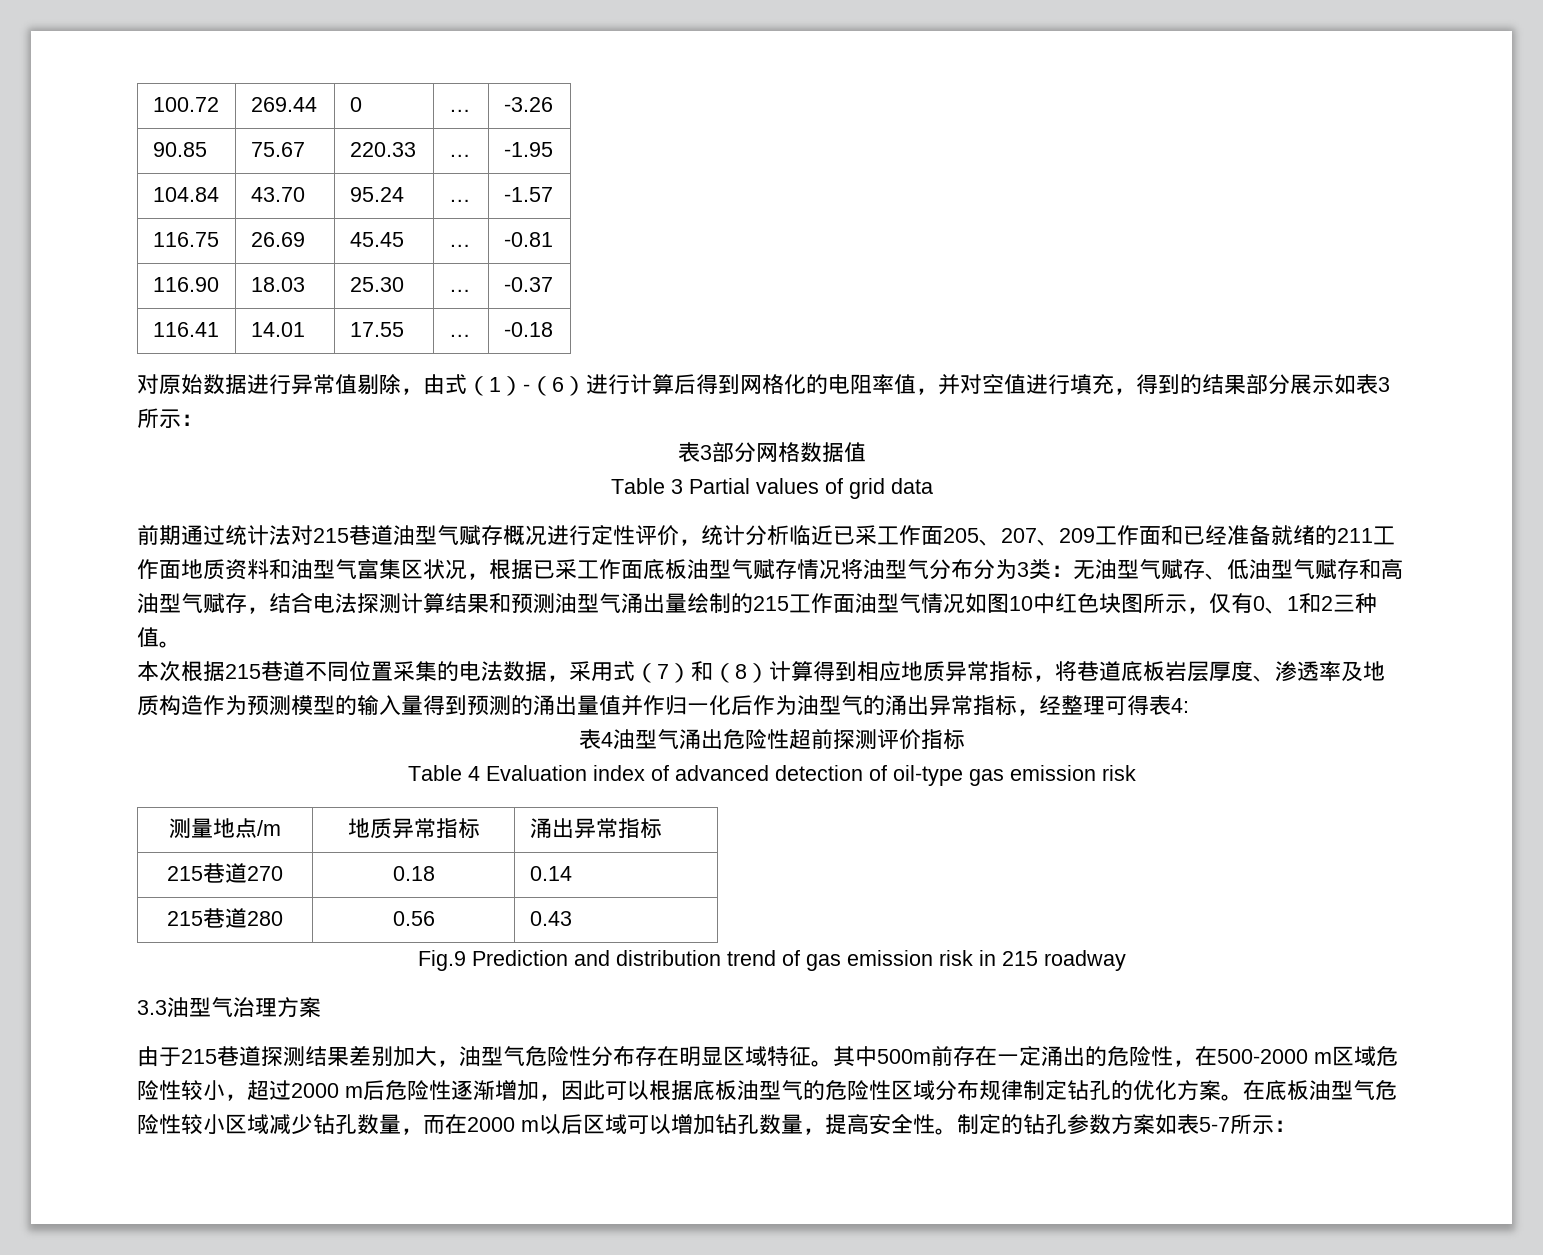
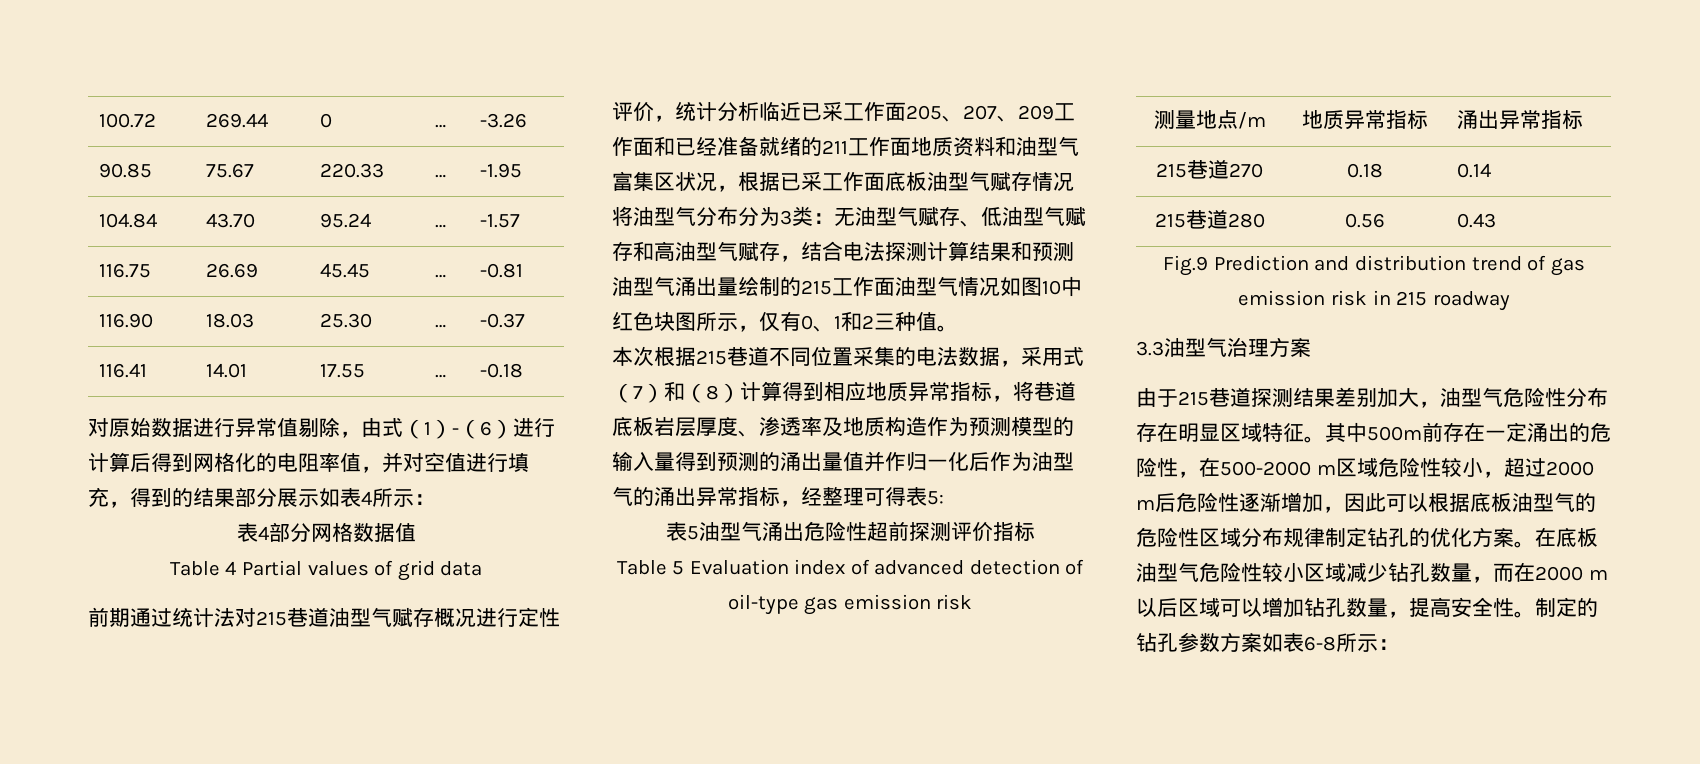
- 对原始数据进行异常值剔除，由式（1）-（6）进行计算后得到网格化的电阻率值，并对空值进行填充，得到的结果部分展示如表3所示：
+ 对原始数据进行异常值剔除，由式（1）-（6）进行计算后得到网格化的电阻率值，并对空值进行填充，得到的结果部分展示如表4所示：
- 表3部分网格数据值
+ 表4部分网格数据值
- Table 3 Partial values of grid data
+ Table 4 Partial values of grid data
- 本次根据215巷道不同位置采集的电法数据，采用式（7）和（8）计算得到相应地质异常指标，将巷道底板岩层厚度、渗透率及地质构造作为预测模型的输入量得到预测的涌出量值并作归一化后作为油型气的涌出异常指标，经整理可得表4:
- 表4油型气涌出危险性超前探测评价指标
+ 本次根据215巷道不同位置采集的电法数据，采用式（7）和（8）计算得到相应地质异常指标，将巷道底板岩层厚度、渗透率及地质构造作为预测模型的输入量得到预测的涌出量值并作归一化后作为油型气的涌出异常指标，经整理可得表5:
+ 表5油型气涌出危险性超前探测评价指标
- Table 4 Evaluation index of advanced detection of oil-type gas emission risk
+ Table 5 Evaluation index of advanced detection of oil-type gas emission risk
- 制定的钻孔参数方案如表5-7所示：
+ 制定的钻孔参数方案如表6-8所示：

